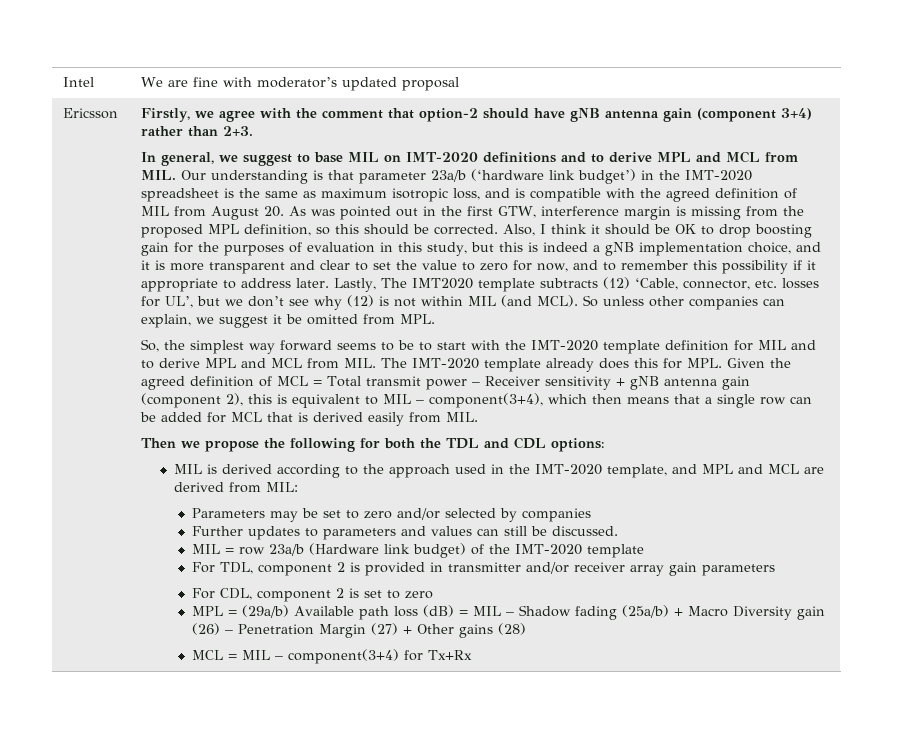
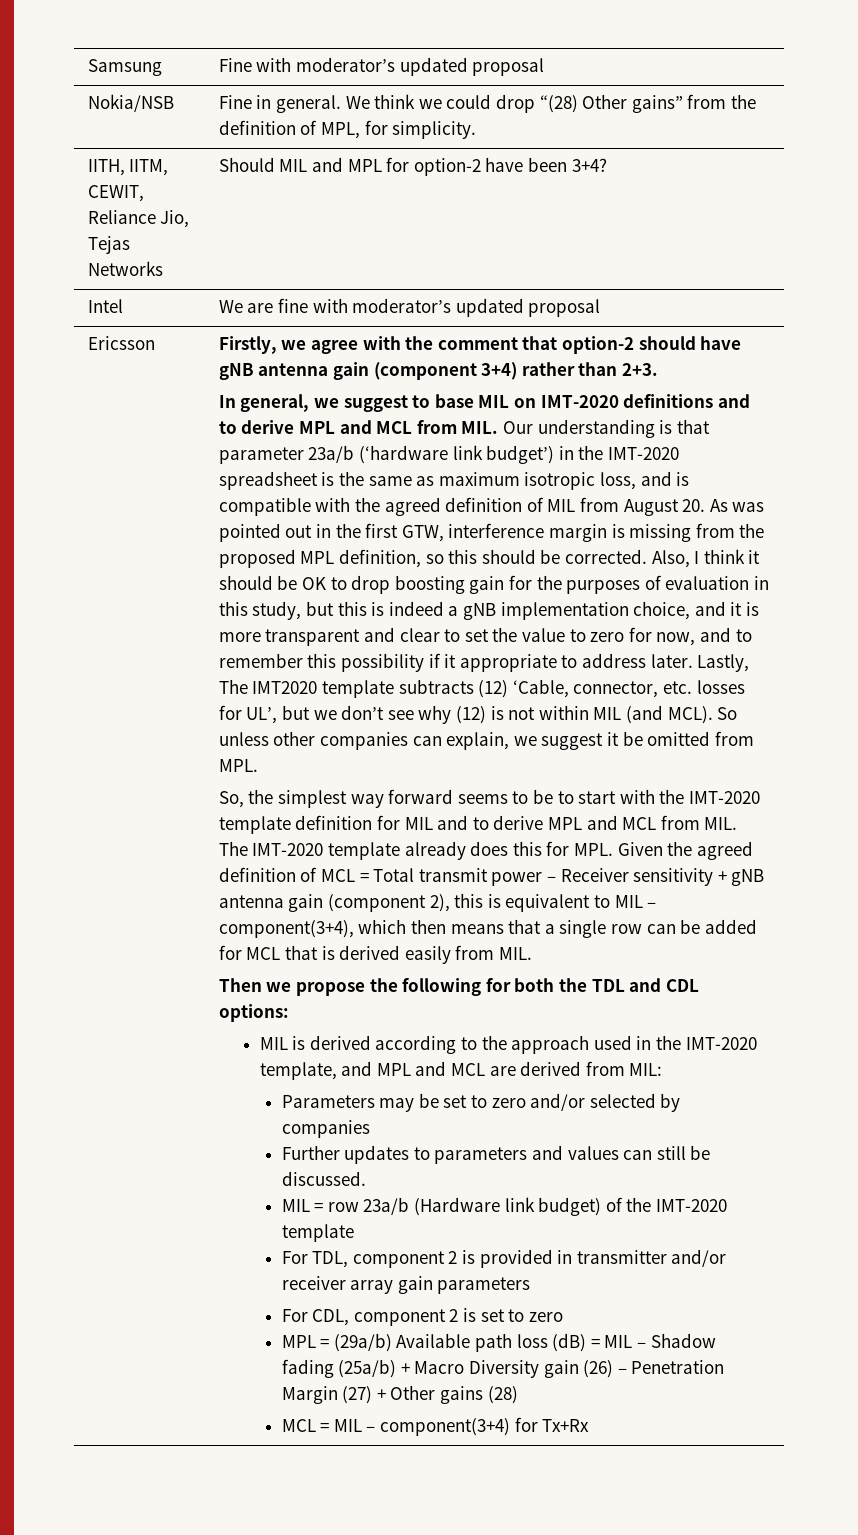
+ Samsung | Fine with moderator’s updated proposal
+ Nokia/NSB | Fine in general. We think we could drop “(28) Other gains” from the definition of MPL, for simplicity.
+ IITH, IITM, CEWIT, Reliance Jio, Tejas Networks | Should MIL and MPL for option-2 have been 3+4?

